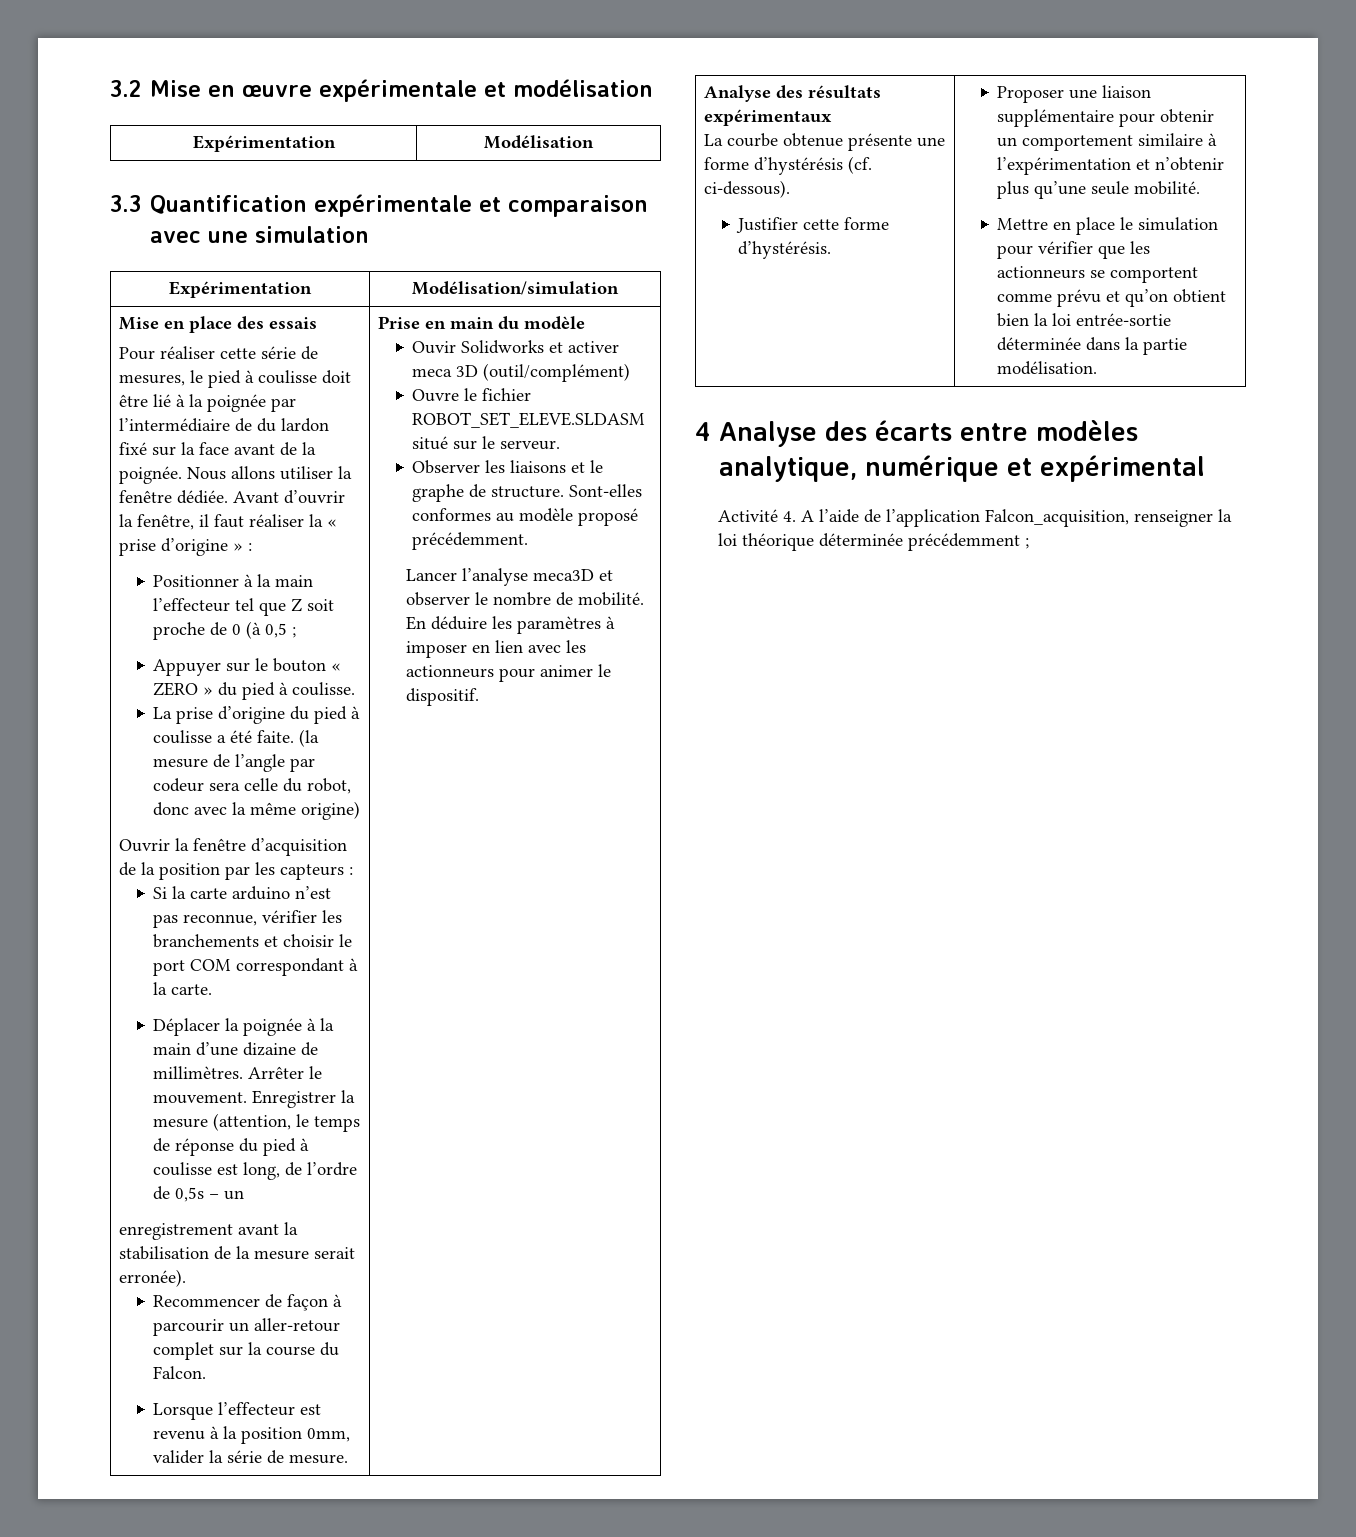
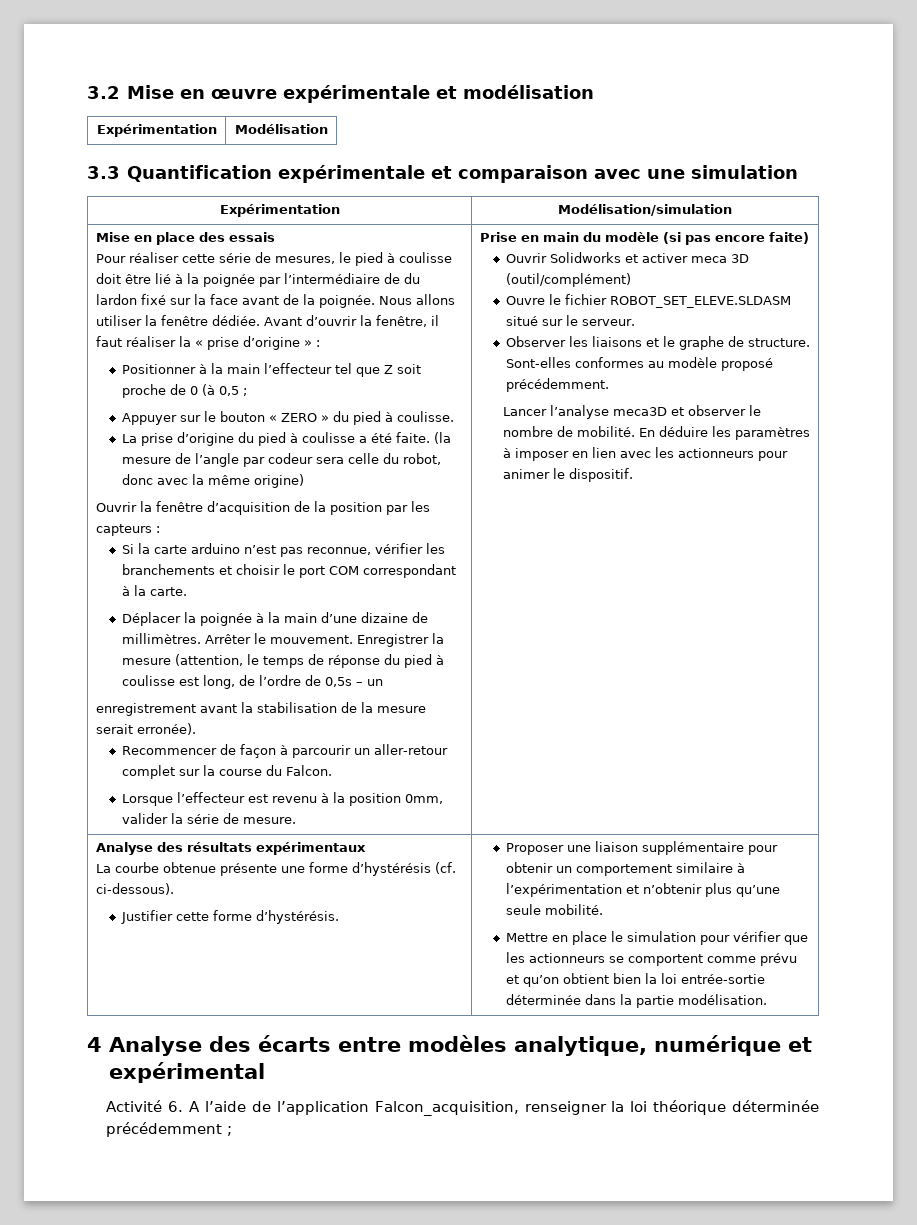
- Prise en main du modèle
- Ouvir Solidworks et activer meca 3D (outil/complément)
+ Prise en main du modèle (si pas encore faite)
+ Ouvrir Solidworks et activer meca 3D (outil/complément)
- Activité 4. A l’aide de l’application Falcon_acquisition, renseigner la loi théorique déterminée précédemment ;
+ Activité 6. A l’aide de l’application Falcon_acquisition, renseigner la loi théorique déterminée précédemment ;

